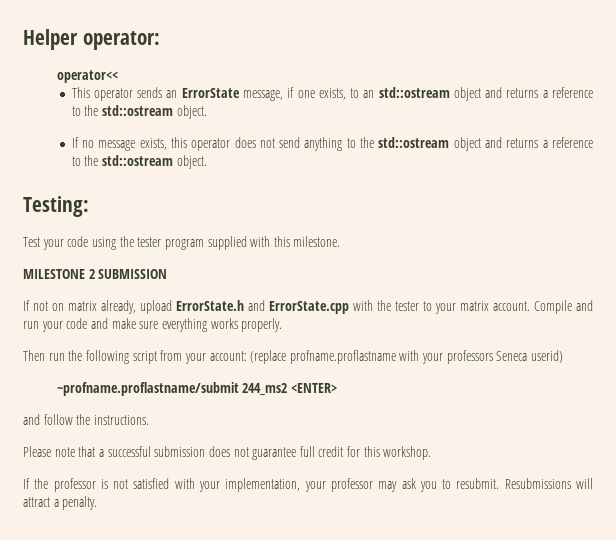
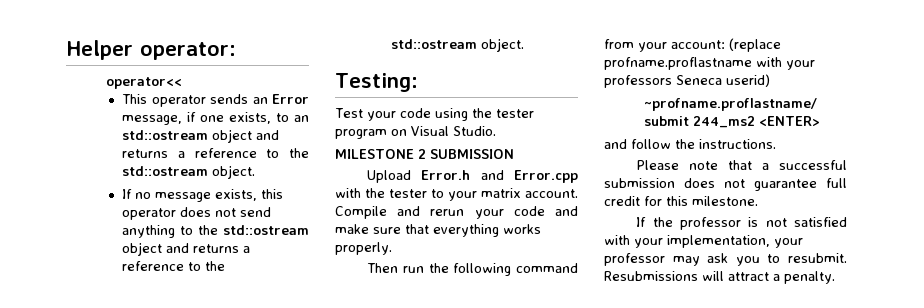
- This operator sends an ErrorState message, if one exists, to an std::ostream object and returns a reference to the std::ostream object.
+ This operator sends an Error message, if one exists, to an std::ostream object and returns a reference to the std::ostream object.
- Test your code using the tester program supplied with this milestone.
+ Test your code using the tester program on Visual Studio.
- If not on matrix already, upload ErrorState.h and ErrorState.cpp with the tester to your matrix account.
+ Upload Error.h and Error.cpp with the tester to your matrix account.
- Compile and run your code and make sure everything works properly.
+ Compile and rerun your code and make sure that everything works properly.
- Then run the following script from your account: (replace profname.proflastname with your professors Seneca userid)
+ Then run the following command from your account: (replace profname.proflastname with your professors Seneca userid)
- Please note that a successful submission does not guarantee full credit for this workshop.
+ Please note that a successful submission does not guarantee full credit for this milestone.

